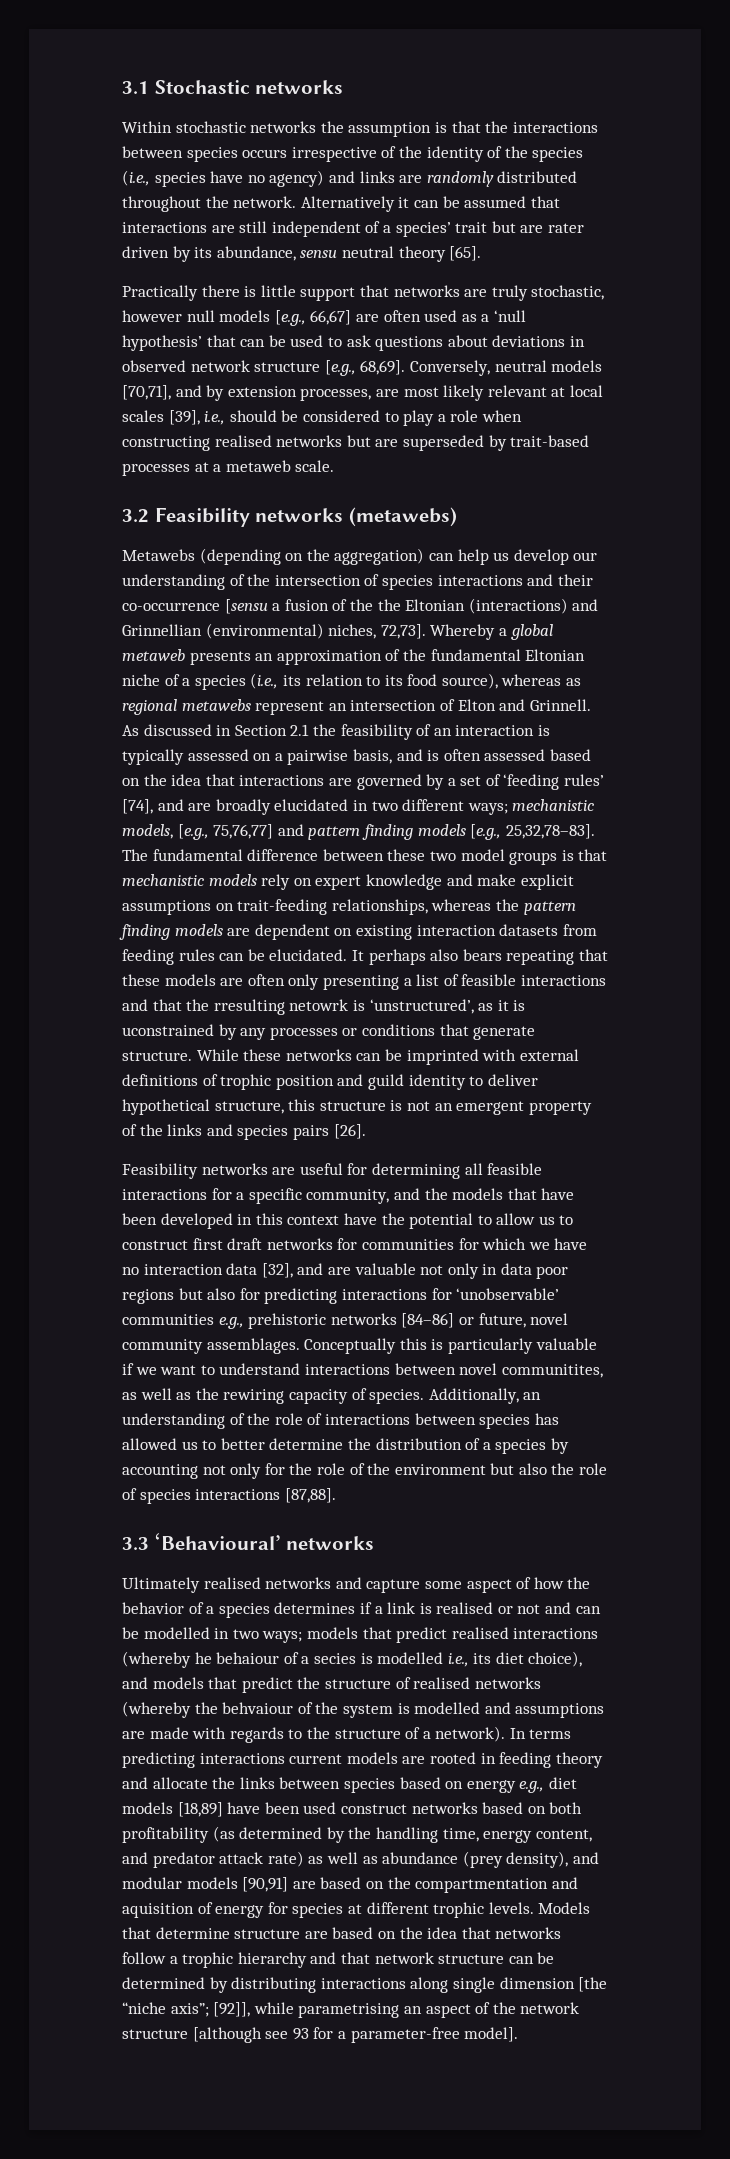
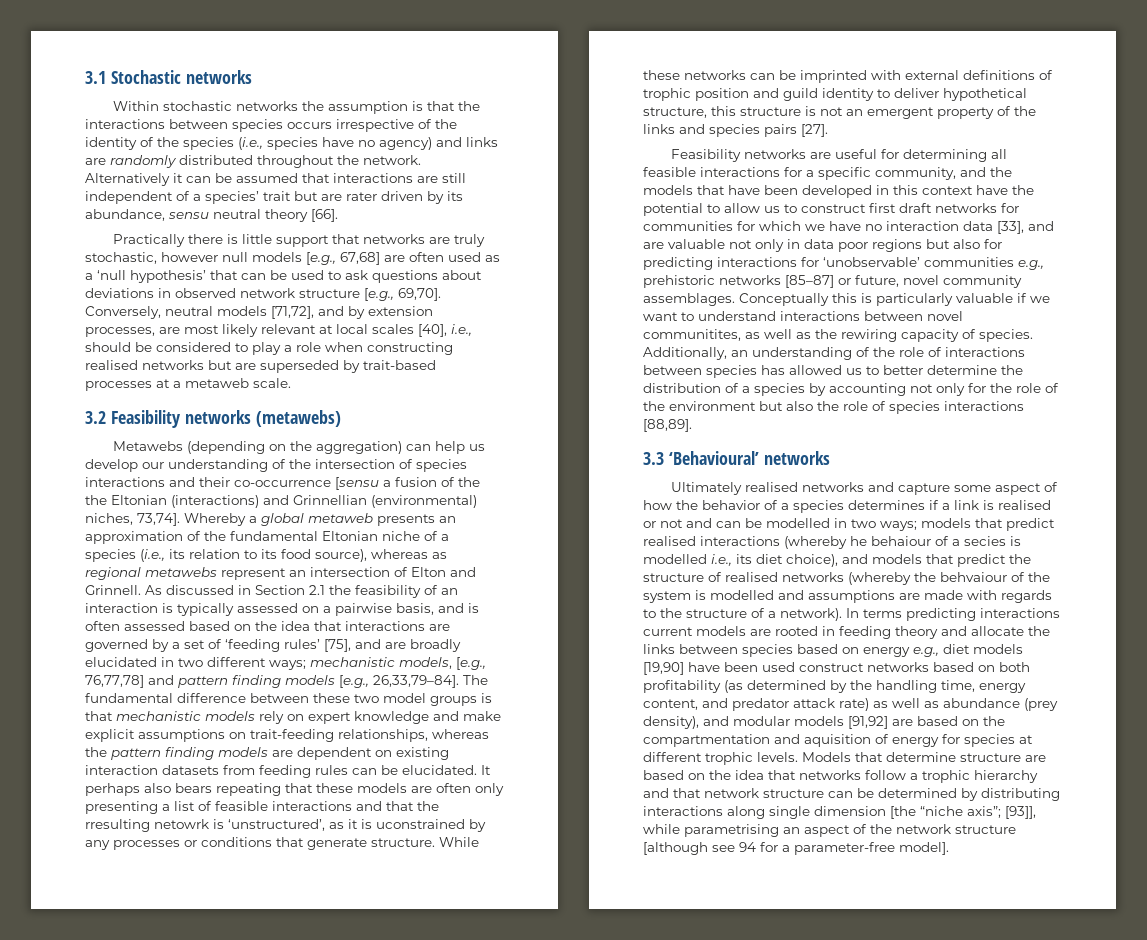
- Alternatively it can be assumed that interactions are still independent of a species’ trait but are rater driven by its abundance, sensu neutral theory [65].
+ Alternatively it can be assumed that interactions are still independent of a species’ trait but are rater driven by its abundance, sensu neutral theory [66].
- Practically there is little support that networks are truly stochastic, however null models [e.g., 66,67] are often used as a ‘null hypothesis’ that can be used to ask questions about deviations in observed network structure [e.g., 68,69].
+ Practically there is little support that networks are truly stochastic, however null models [e.g., 67,68] are often used as a ‘null hypothesis’ that can be used to ask questions about deviations in observed network structure [e.g., 69,70].
- Conversely, neutral models [70,71], and by extension processes, are most likely relevant at local scales [39], i.e., should be considered to play a role when constructing realised networks but are superseded by trait-based processes at a metaweb scale.
+ Conversely, neutral models [71,72], and by extension processes, are most likely relevant at local scales [40], i.e., should be considered to play a role when constructing realised networks but are superseded by trait-based processes at a metaweb scale.
- Metawebs (depending on the aggregation) can help us develop our understanding of the intersection of species interactions and their co-occurrence [sensu a fusion of the the Eltonian (interactions) and Grinnellian (environmental) niches, 72,73].
+ Metawebs (depending on the aggregation) can help us develop our understanding of the intersection of species interactions and their co-occurrence [sensu a fusion of the the Eltonian (interactions) and Grinnellian (environmental) niches, 73,74].
- As discussed in Section 2.1 the feasibility of an interaction is typically assessed on a pairwise basis, and is often assessed based on the idea that interactions are governed by a set of ‘feeding rules’ [74], and are broadly elucidated in two different ways; mechanistic models, [e.g., 75,76,77] and pattern finding models [e.g., 25,32,78–83].
+ As discussed in Section 2.1 the feasibility of an interaction is typically assessed on a pairwise basis, and is often assessed based on the idea that interactions are governed by a set of ‘feeding rules’ [75], and are broadly elucidated in two different ways; mechanistic models, [e.g., 76,77,78] and pattern finding models [e.g., 26,33,79–84].
- While these networks can be imprinted with external definitions of trophic position and guild identity to deliver hypothetical structure, this structure is not an emergent property of the links and species pairs [26].
+ While these networks can be imprinted with external definitions of trophic position and guild identity to deliver hypothetical structure, this structure is not an emergent property of the links and species pairs [27].
- Feasibility networks are useful for determining all feasible interactions for a specific community, and the models that have been developed in this context have the potential to allow us to construct first draft networks for communities for which we have no interaction data [32], and are valuable not only in data poor regions but also for predicting interactions for ‘unobservable’ communities e.g., prehistoric networks [84–86] or future, novel community assemblages.
+ Feasibility networks are useful for determining all feasible interactions for a specific community, and the models that have been developed in this context have the potential to allow us to construct first draft networks for communities for which we have no interaction data [33], and are valuable not only in data poor regions but also for predicting interactions for ‘unobservable’ communities e.g., prehistoric networks [85–87] or future, novel community assemblages.
- Additionally, an understanding of the role of interactions between species has allowed us to better determine the distribution of a species by accounting not only for the role of the environment but also the role of species interactions [87,88].
+ Additionally, an understanding of the role of interactions between species has allowed us to better determine the distribution of a species by accounting not only for the role of the environment but also the role of species interactions [88,89].
- In terms predicting interactions current models are rooted in feeding theory and allocate the links between species based on energy e.g., diet models [18,89] have been used construct networks based on both profitability (as determined by the handling time, energy content, and predator attack rate) as well as abundance (prey density), and modular models [90,91] are based on the compartmentation and aquisition of energy for species at different trophic levels.
+ In terms predicting interactions current models are rooted in feeding theory and allocate the links between species based on energy e.g., diet models [19,90] have been used construct networks based on both profitability (as determined by the handling time, energy content, and predator attack rate) as well as abundance (prey density), and modular models [91,92] are based on the compartmentation and aquisition of energy for species at different trophic levels.
- Models that determine structure are based on the idea that networks follow a trophic hierarchy and that network structure can be determined by distributing interactions along single dimension [the “niche axis”; [92]], while parametrising an aspect of the network structure [although see 93 for a parameter-free model].
+ Models that determine structure are based on the idea that networks follow a trophic hierarchy and that network structure can be determined by distributing interactions along single dimension [the “niche axis”; [93]], while parametrising an aspect of the network structure [although see 94 for a parameter-free model].

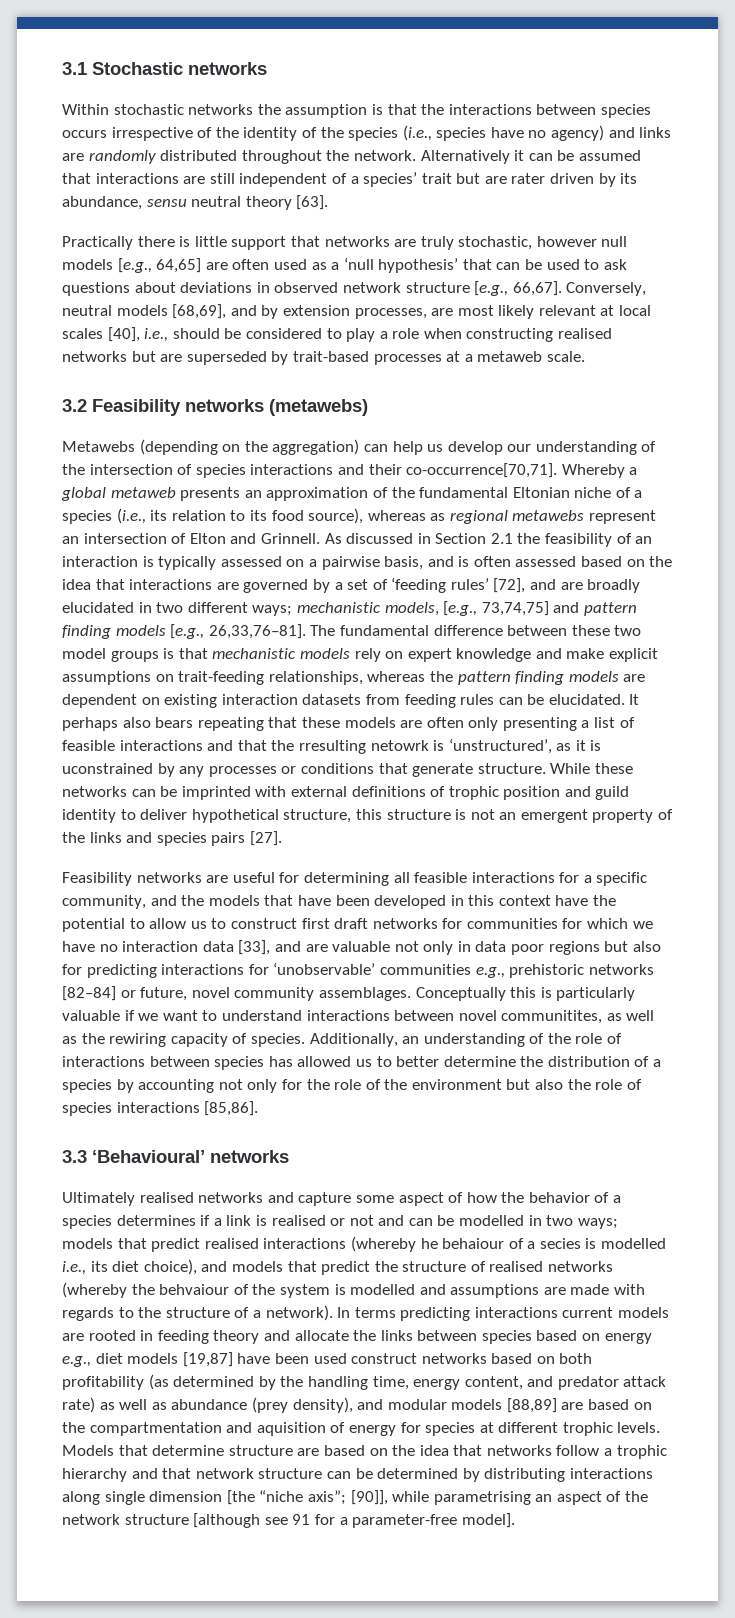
- Alternatively it can be assumed that interactions are still independent of a species’ trait but are rater driven by its abundance, sensu neutral theory [66].
+ Alternatively it can be assumed that interactions are still independent of a species’ trait but are rater driven by its abundance, sensu neutral theory [63].
- Practically there is little support that networks are truly stochastic, however null models [e.g., 67,68] are often used as a ‘null hypothesis’ that can be used to ask questions about deviations in observed network structure [e.g., 69,70].
+ Practically there is little support that networks are truly stochastic, however null models [e.g., 64,65] are often used as a ‘null hypothesis’ that can be used to ask questions about deviations in observed network structure [e.g., 66,67].
- Conversely, neutral models [71,72], and by extension processes, are most likely relevant at local scales [40], i.e., should be considered to play a role when constructing realised networks but are superseded by trait-based processes at a metaweb scale.
+ Conversely, neutral models [68,69], and by extension processes, are most likely relevant at local scales [40], i.e., should be considered to play a role when constructing realised networks but are superseded by trait-based processes at a metaweb scale.
- Metawebs (depending on the aggregation) can help us develop our understanding of the intersection of species interactions and their co-occurrence [sensu a fusion of the the Eltonian (interactions) and Grinnellian (environmental) niches, 73,74].
+ Metawebs (depending on the aggregation) can help us develop our understanding of the intersection of species interactions and their co-occurrence[70,71].
- As discussed in Section 2.1 the feasibility of an interaction is typically assessed on a pairwise basis, and is often assessed based on the idea that interactions are governed by a set of ‘feeding rules’ [75], and are broadly elucidated in two different ways; mechanistic models, [e.g., 76,77,78] and pattern finding models [e.g., 26,33,79–84].
+ As discussed in Section 2.1 the feasibility of an interaction is typically assessed on a pairwise basis, and is often assessed based on the idea that interactions are governed by a set of ‘feeding rules’ [72], and are broadly elucidated in two different ways; mechanistic models, [e.g., 73,74,75] and pattern finding models [e.g., 26,33,76–81].
- Feasibility networks are useful for determining all feasible interactions for a specific community, and the models that have been developed in this context have the potential to allow us to construct first draft networks for communities for which we have no interaction data [33], and are valuable not only in data poor regions but also for predicting interactions for ‘unobservable’ communities e.g., prehistoric networks [85–87] or future, novel community assemblages.
+ Feasibility networks are useful for determining all feasible interactions for a specific community, and the models that have been developed in this context have the potential to allow us to construct first draft networks for communities for which we have no interaction data [33], and are valuable not only in data poor regions but also for predicting interactions for ‘unobservable’ communities e.g., prehistoric networks [82–84] or future, novel community assemblages.
- Additionally, an understanding of the role of interactions between species has allowed us to better determine the distribution of a species by accounting not only for the role of the environment but also the role of species interactions [88,89].
+ Additionally, an understanding of the role of interactions between species has allowed us to better determine the distribution of a species by accounting not only for the role of the environment but also the role of species interactions [85,86].
- In terms predicting interactions current models are rooted in feeding theory and allocate the links between species based on energy e.g., diet models [19,90] have been used construct networks based on both profitability (as determined by the handling time, energy content, and predator attack rate) as well as abundance (prey density), and modular models [91,92] are based on the compartmentation and aquisition of energy for species at different trophic levels.
+ In terms predicting interactions current models are rooted in feeding theory and allocate the links between species based on energy e.g., diet models [19,87] have been used construct networks based on both profitability (as determined by the handling time, energy content, and predator attack rate) as well as abundance (prey density), and modular models [88,89] are based on the compartmentation and aquisition of energy for species at different trophic levels.
- Models that determine structure are based on the idea that networks follow a trophic hierarchy and that network structure can be determined by distributing interactions along single dimension [the “niche axis”; [93]], while parametrising an aspect of the network structure [although see 94 for a parameter-free model].
+ Models that determine structure are based on the idea that networks follow a trophic hierarchy and that network structure can be determined by distributing interactions along single dimension [the “niche axis”; [90]], while parametrising an aspect of the network structure [although see 91 for a parameter-free model].

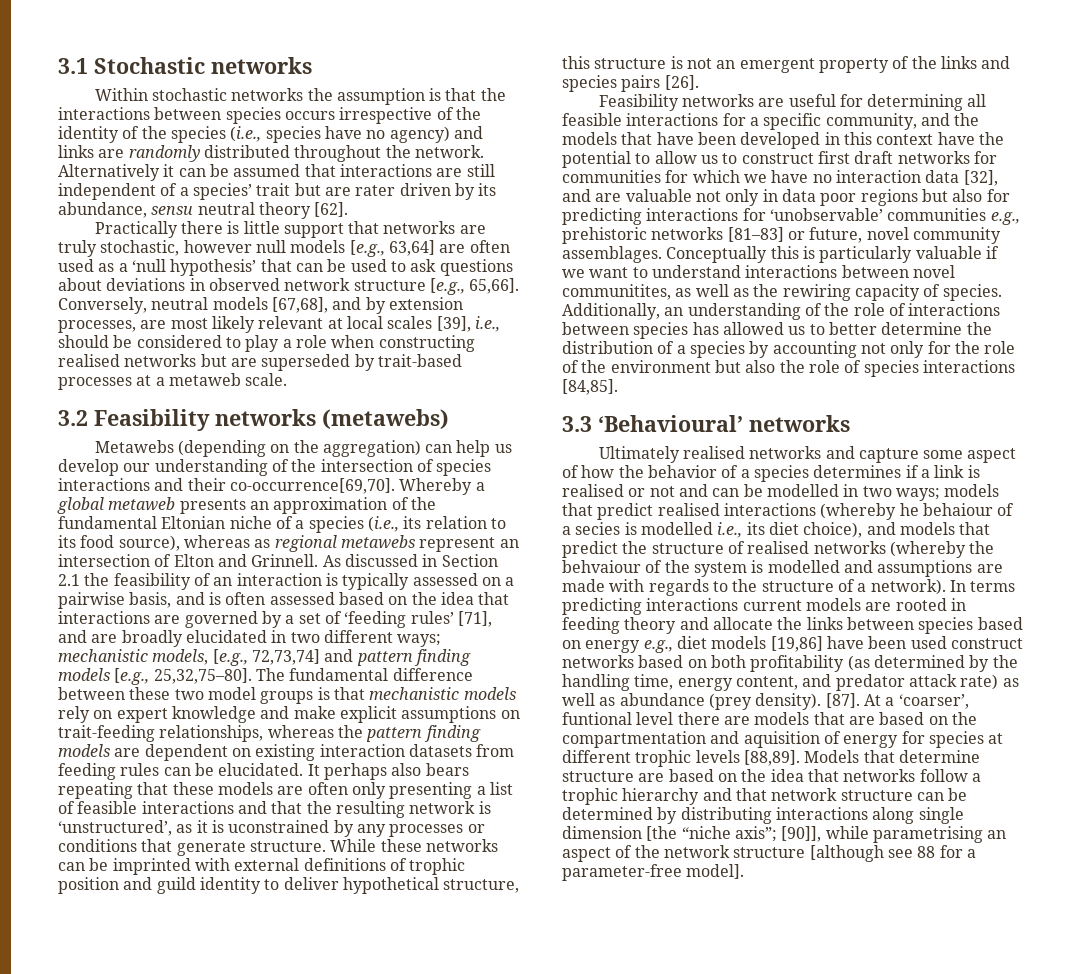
- Alternatively it can be assumed that interactions are still independent of a species’ trait but are rater driven by its abundance, sensu neutral theory [63].
+ Alternatively it can be assumed that interactions are still independent of a species’ trait but are rater driven by its abundance, sensu neutral theory [62].
- Practically there is little support that networks are truly stochastic, however null models [e.g., 64,65] are often used as a ‘null hypothesis’ that can be used to ask questions about deviations in observed network structure [e.g., 66,67].
+ Practically there is little support that networks are truly stochastic, however null models [e.g., 63,64] are often used as a ‘null hypothesis’ that can be used to ask questions about deviations in observed network structure [e.g., 65,66].
- Conversely, neutral models [68,69], and by extension processes, are most likely relevant at local scales [40], i.e., should be considered to play a role when constructing realised networks but are superseded by trait-based processes at a metaweb scale.
+ Conversely, neutral models [67,68], and by extension processes, are most likely relevant at local scales [39], i.e., should be considered to play a role when constructing realised networks but are superseded by trait-based processes at a metaweb scale.
- Metawebs (depending on the aggregation) can help us develop our understanding of the intersection of species interactions and their co-occurrence[70,71].
+ Metawebs (depending on the aggregation) can help us develop our understanding of the intersection of species interactions and their co-occurrence[69,70].
- As discussed in Section 2.1 the feasibility of an interaction is typically assessed on a pairwise basis, and is often assessed based on the idea that interactions are governed by a set of ‘feeding rules’ [72], and are broadly elucidated in two different ways; mechanistic models, [e.g., 73,74,75] and pattern finding models [e.g., 26,33,76–81].
+ As discussed in Section 2.1 the feasibility of an interaction is typically assessed on a pairwise basis, and is often assessed based on the idea that interactions are governed by a set of ‘feeding rules’ [71], and are broadly elucidated in two different ways; mechanistic models, [e.g., 72,73,74] and pattern finding models [e.g., 25,32,75–80].
- It perhaps also bears repeating that these models are often only presenting a list of feasible interactions and that the rresulting netowrk is ‘unstructured’, as it is uconstrained by any processes or conditions that generate structure.
+ It perhaps also bears repeating that these models are often only presenting a list of feasible interactions and that the resulting network is ‘unstructured’, as it is uconstrained by any processes or conditions that generate structure.
- While these networks can be imprinted with external definitions of trophic position and guild identity to deliver hypothetical structure, this structure is not an emergent property of the links and species pairs [27].
+ While these networks can be imprinted with external definitions of trophic position and guild identity to deliver hypothetical structure, this structure is not an emergent property of the links and species pairs [26].
- Feasibility networks are useful for determining all feasible interactions for a specific community, and the models that have been developed in this context have the potential to allow us to construct first draft networks for communities for which we have no interaction data [33], and are valuable not only in data poor regions but also for predicting interactions for ‘unobservable’ communities e.g., prehistoric networks [82–84] or future, novel community assemblages.
+ Feasibility networks are useful for determining all feasible interactions for a specific community, and the models that have been developed in this context have the potential to allow us to construct first draft networks for communities for which we have no interaction data [32], and are valuable not only in data poor regions but also for predicting interactions for ‘unobservable’ communities e.g., prehistoric networks [81–83] or future, novel community assemblages.
- Additionally, an understanding of the role of interactions between species has allowed us to better determine the distribution of a species by accounting not only for the role of the environment but also the role of species interactions [85,86].
+ Additionally, an understanding of the role of interactions between species has allowed us to better determine the distribution of a species by accounting not only for the role of the environment but also the role of species interactions [84,85].
- In terms predicting interactions current models are rooted in feeding theory and allocate the links between species based on energy e.g., diet models [19,87] have been used construct networks based on both profitability (as determined by the handling time, energy content, and predator attack rate) as well as abundance (prey density), and modular models [88,89] are based on the compartmentation and aquisition of energy for species at different trophic levels.
+ In terms predicting interactions current models are rooted in feeding theory and allocate the links between species based on energy e.g., diet models [19,86] have been used construct networks based on both profitability (as determined by the handling time, energy content, and predator attack rate) as well as abundance (prey density). [87]. At a ‘coarser’, funtional level there are models that are based on the compartmentation and aquisition of energy for species at different trophic levels [88,89].
- Models that determine structure are based on the idea that networks follow a trophic hierarchy and that network structure can be determined by distributing interactions along single dimension [the “niche axis”; [90]], while parametrising an aspect of the network structure [although see 91 for a parameter-free model].
+ Models that determine structure are based on the idea that networks follow a trophic hierarchy and that network structure can be determined by distributing interactions along single dimension [the “niche axis”; [90]], while parametrising an aspect of the network structure [although see 88 for a parameter-free model].

